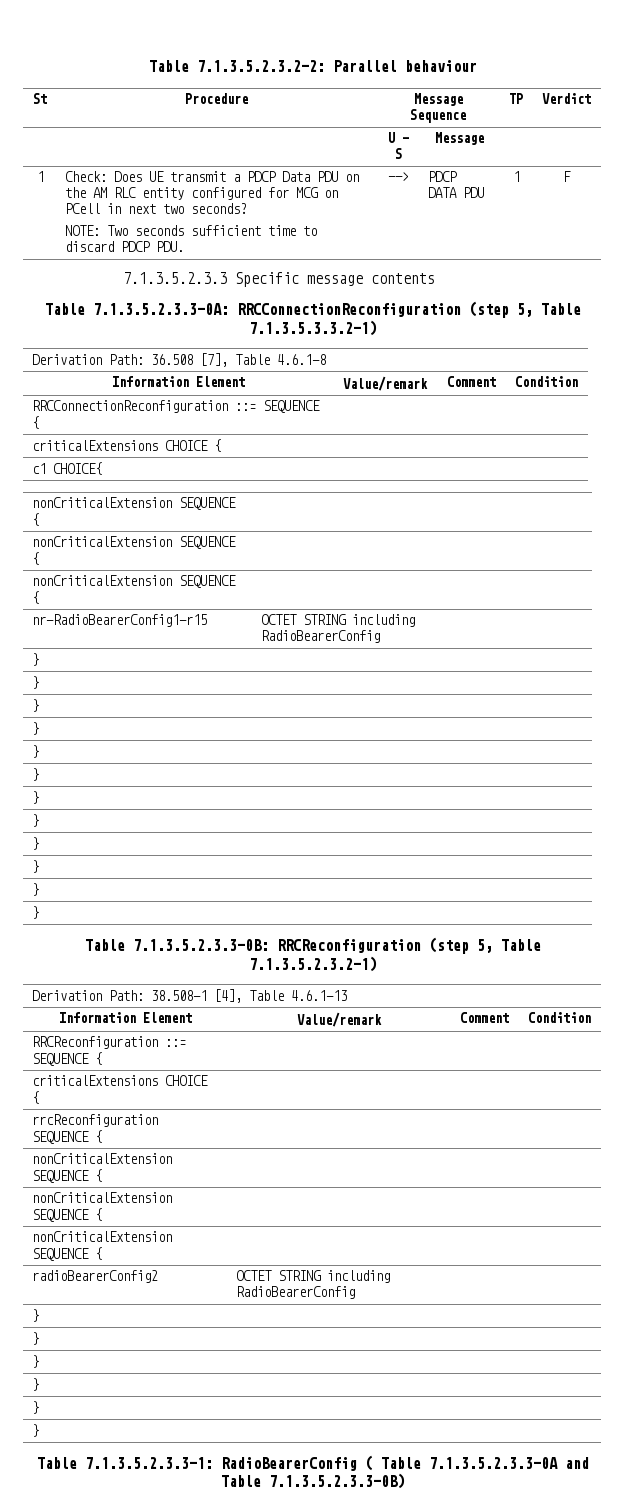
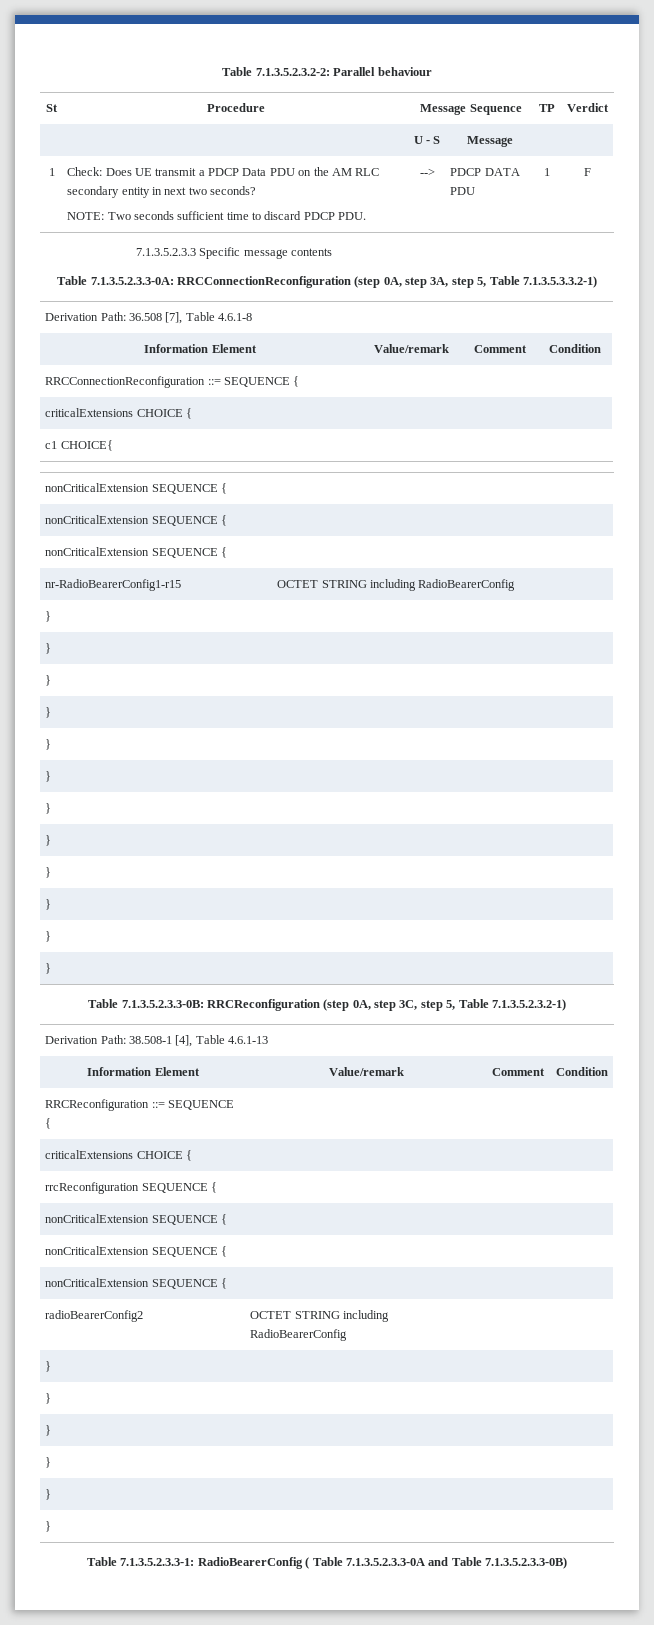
- 1 | Check: Does UE transmit a PDCP Data PDU on the AM RLC entity configured for MCG on PCell in next two seconds?
+ 1 | Check: Does UE transmit a PDCP Data PDU on the AM RLC secondary entity in next two seconds?
- Table 7.1.3.5.2.3.3-0A: RRCConnectionReconfiguration (step 5, Table 7.1.3.5.3.3.2-1)
+ Table 7.1.3.5.2.3.3-0A: RRCConnectionReconfiguration (step 0A, step 3A, step 5, Table 7.1.3.5.3.3.2-1)
- Table 7.1.3.5.2.3.3-0B: RRCReconfiguration (step 5, Table 7.1.3.5.2.3.2-1)
+ Table 7.1.3.5.2.3.3-0B: RRCReconfiguration (step 0A, step 3C, step 5, Table 7.1.3.5.2.3.2-1)

